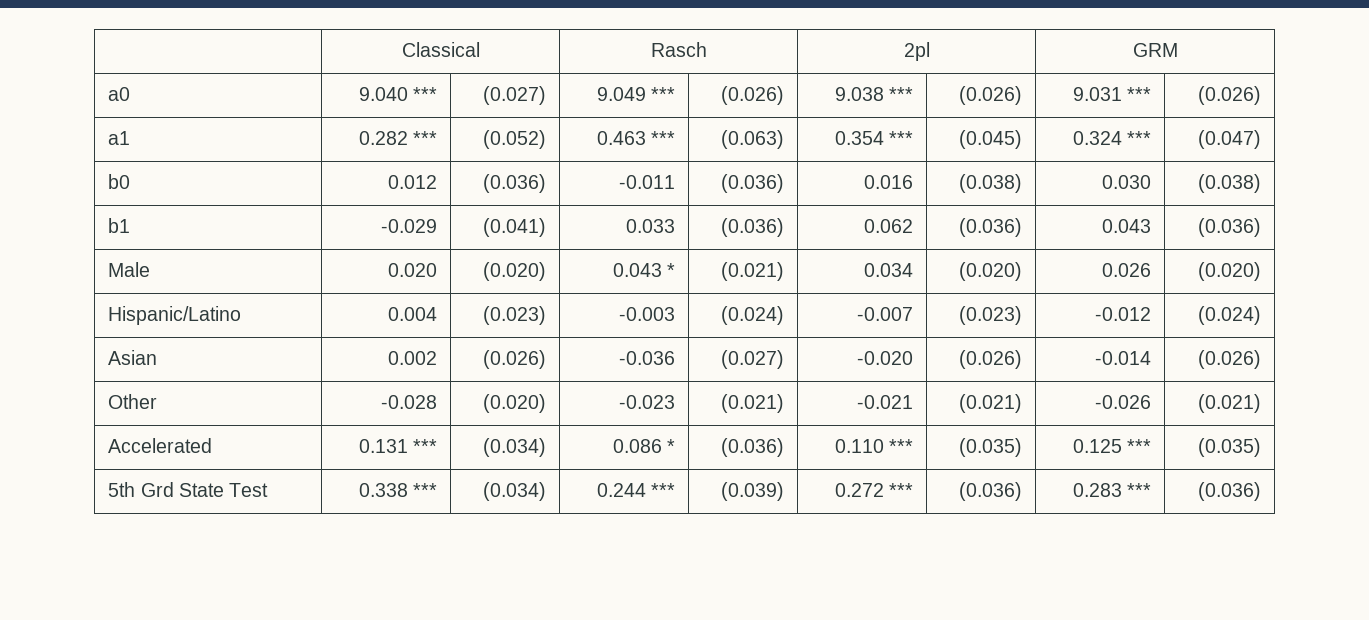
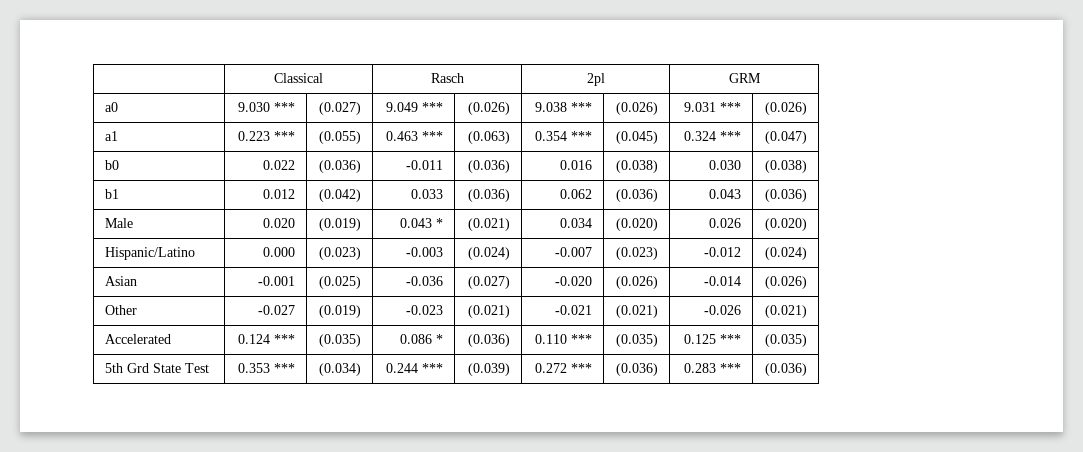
- a0 | 9.040 *** | (0.027) | 9.049 *** | (0.026) | 9.038 *** | (0.026) | 9.031 *** | (0.026)
+ a0 | 9.030 *** | (0.027) | 9.049 *** | (0.026) | 9.038 *** | (0.026) | 9.031 *** | (0.026)
- a1 | 0.282 *** | (0.052) | 0.463 *** | (0.063) | 0.354 *** | (0.045) | 0.324 *** | (0.047)
+ a1 | 0.223 *** | (0.055) | 0.463 *** | (0.063) | 0.354 *** | (0.045) | 0.324 *** | (0.047)
- b0 | 0.012 | (0.036) | -0.011 | (0.036) | 0.016 | (0.038) | 0.030 | (0.038)
+ b0 | 0.022 | (0.036) | -0.011 | (0.036) | 0.016 | (0.038) | 0.030 | (0.038)
- b1 | -0.029 | (0.041) | 0.033 | (0.036) | 0.062 | (0.036) | 0.043 | (0.036)
+ b1 | 0.012 | (0.042) | 0.033 | (0.036) | 0.062 | (0.036) | 0.043 | (0.036)
- Male | 0.020 | (0.020) | 0.043 * | (0.021) | 0.034 | (0.020) | 0.026 | (0.020)
+ Male | 0.020 | (0.019) | 0.043 * | (0.021) | 0.034 | (0.020) | 0.026 | (0.020)
- Hispanic/Latino | 0.004 | (0.023) | -0.003 | (0.024) | -0.007 | (0.023) | -0.012 | (0.024)
+ Hispanic/Latino | 0.000 | (0.023) | -0.003 | (0.024) | -0.007 | (0.023) | -0.012 | (0.024)
- Asian | 0.002 | (0.026) | -0.036 | (0.027) | -0.020 | (0.026) | -0.014 | (0.026)
+ Asian | -0.001 | (0.025) | -0.036 | (0.027) | -0.020 | (0.026) | -0.014 | (0.026)
- Other | -0.028 | (0.020) | -0.023 | (0.021) | -0.021 | (0.021) | -0.026 | (0.021)
+ Other | -0.027 | (0.019) | -0.023 | (0.021) | -0.021 | (0.021) | -0.026 | (0.021)
- Accelerated | 0.131 *** | (0.034) | 0.086 * | (0.036) | 0.110 *** | (0.035) | 0.125 *** | (0.035)
+ Accelerated | 0.124 *** | (0.035) | 0.086 * | (0.036) | 0.110 *** | (0.035) | 0.125 *** | (0.035)
- 5th Grd State Test | 0.338 *** | (0.034) | 0.244 *** | (0.039) | 0.272 *** | (0.036) | 0.283 *** | (0.036)
+ 5th Grd State Test | 0.353 *** | (0.034) | 0.244 *** | (0.039) | 0.272 *** | (0.036) | 0.283 *** | (0.036)

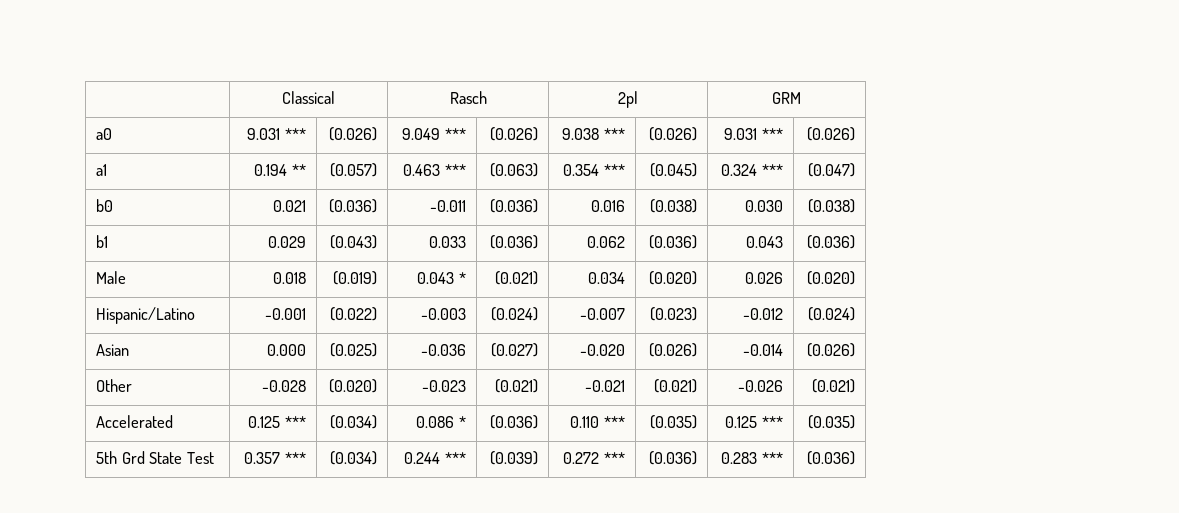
- a0 | 9.030 *** | (0.027) | 9.049 *** | (0.026) | 9.038 *** | (0.026) | 9.031 *** | (0.026)
+ a0 | 9.031 *** | (0.026) | 9.049 *** | (0.026) | 9.038 *** | (0.026) | 9.031 *** | (0.026)
- a1 | 0.223 *** | (0.055) | 0.463 *** | (0.063) | 0.354 *** | (0.045) | 0.324 *** | (0.047)
+ a1 | 0.194 ** | (0.057) | 0.463 *** | (0.063) | 0.354 *** | (0.045) | 0.324 *** | (0.047)
- b0 | 0.022 | (0.036) | -0.011 | (0.036) | 0.016 | (0.038) | 0.030 | (0.038)
+ b0 | 0.021 | (0.036) | -0.011 | (0.036) | 0.016 | (0.038) | 0.030 | (0.038)
- b1 | 0.012 | (0.042) | 0.033 | (0.036) | 0.062 | (0.036) | 0.043 | (0.036)
+ b1 | 0.029 | (0.043) | 0.033 | (0.036) | 0.062 | (0.036) | 0.043 | (0.036)
- Male | 0.020 | (0.019) | 0.043 * | (0.021) | 0.034 | (0.020) | 0.026 | (0.020)
+ Male | 0.018 | (0.019) | 0.043 * | (0.021) | 0.034 | (0.020) | 0.026 | (0.020)
- Hispanic/Latino | 0.000 | (0.023) | -0.003 | (0.024) | -0.007 | (0.023) | -0.012 | (0.024)
+ Hispanic/Latino | -0.001 | (0.022) | -0.003 | (0.024) | -0.007 | (0.023) | -0.012 | (0.024)
- Asian | -0.001 | (0.025) | -0.036 | (0.027) | -0.020 | (0.026) | -0.014 | (0.026)
+ Asian | 0.000 | (0.025) | -0.036 | (0.027) | -0.020 | (0.026) | -0.014 | (0.026)
- Other | -0.027 | (0.019) | -0.023 | (0.021) | -0.021 | (0.021) | -0.026 | (0.021)
+ Other | -0.028 | (0.020) | -0.023 | (0.021) | -0.021 | (0.021) | -0.026 | (0.021)
- Accelerated | 0.124 *** | (0.035) | 0.086 * | (0.036) | 0.110 *** | (0.035) | 0.125 *** | (0.035)
+ Accelerated | 0.125 *** | (0.034) | 0.086 * | (0.036) | 0.110 *** | (0.035) | 0.125 *** | (0.035)
- 5th Grd State Test | 0.353 *** | (0.034) | 0.244 *** | (0.039) | 0.272 *** | (0.036) | 0.283 *** | (0.036)
+ 5th Grd State Test | 0.357 *** | (0.034) | 0.244 *** | (0.039) | 0.272 *** | (0.036) | 0.283 *** | (0.036)

